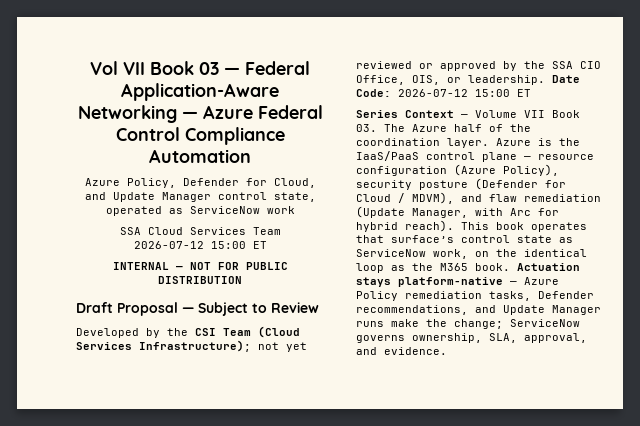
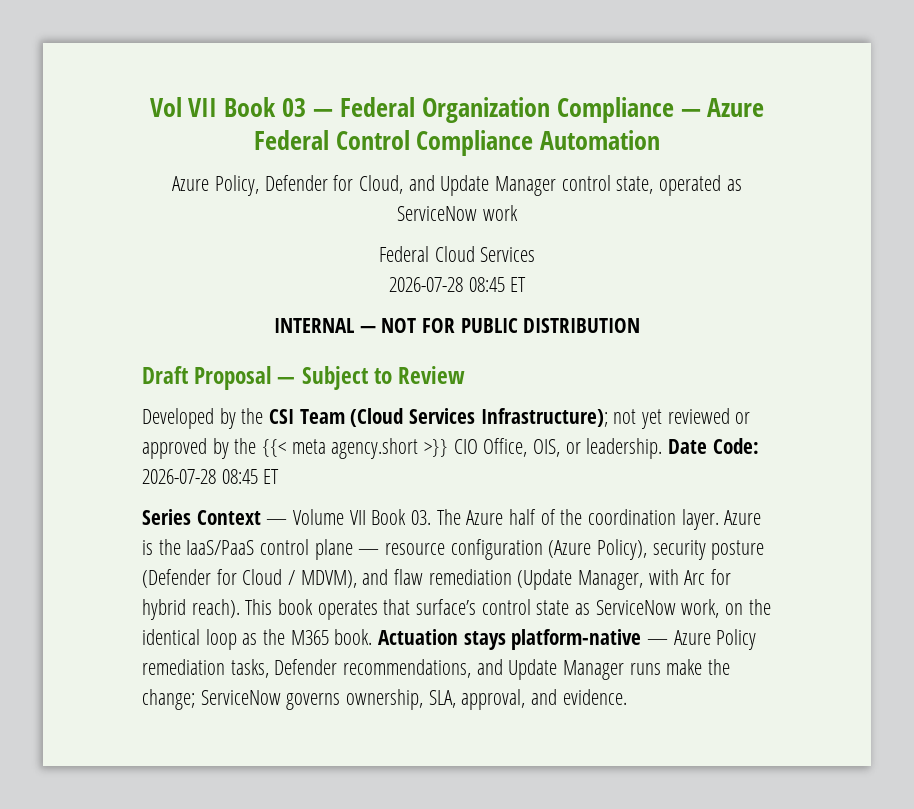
- Vol VII Book 03 — Federal Application-Aware Networking — Azure Federal Control Compliance Automation
+ Vol VII Book 03 — Federal Organization Compliance — Azure Federal Control Compliance Automation
- SSA Cloud Services Team
- 2026-07-12 15:00 ET
+ Federal Cloud Services
+ 2026-07-28 08:45 ET
- Developed by the CSI Team (Cloud Services Infrastructure); not yet reviewed or approved by the SSA CIO Office, OIS, or leadership.
+ Developed by the CSI Team (Cloud Services Infrastructure); not yet reviewed or approved by the {{< meta agency.short >}} CIO Office, OIS, or leadership.
- Date Code: 2026-07-12 15:00 ET
+ Date Code: 2026-07-28 08:45 ET

